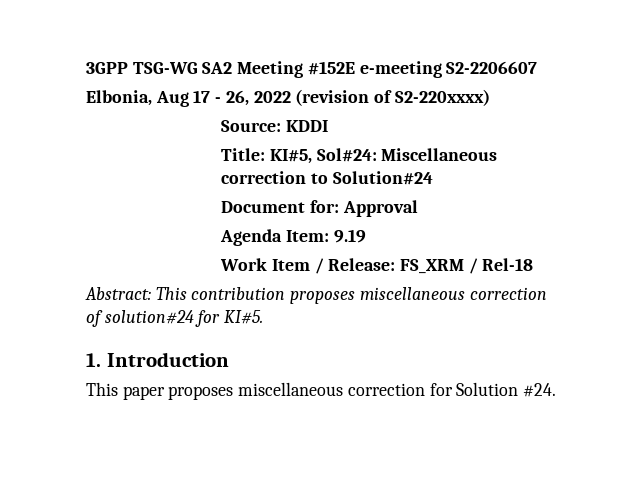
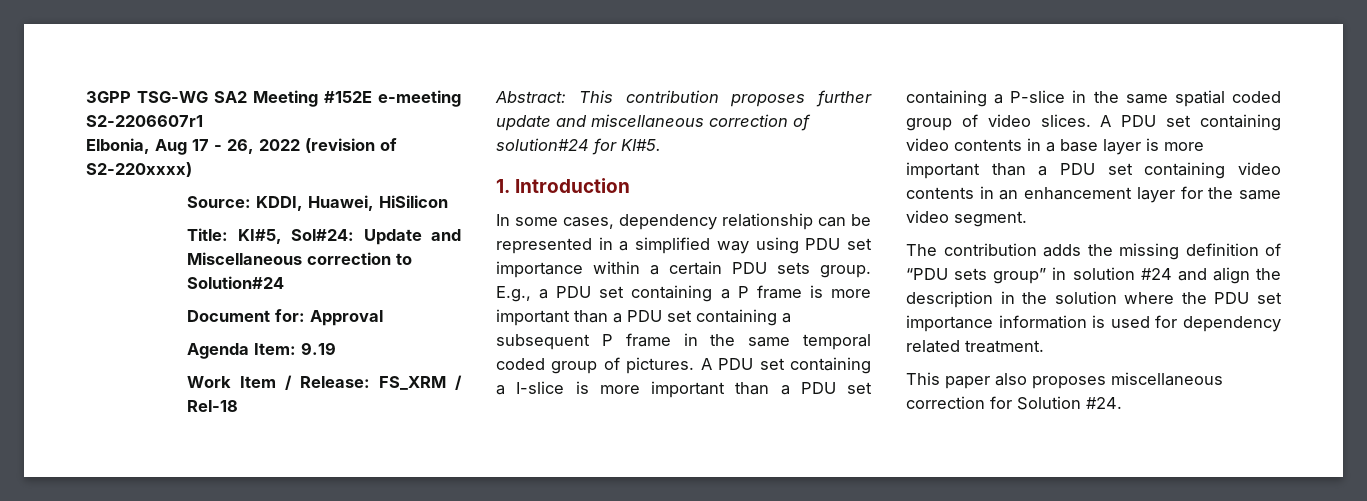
- 3GPP TSG-WG SA2 Meeting #152E e-meeting S2-2206607
+ 3GPP TSG-WG SA2 Meeting #152E e-meeting S2-2206607r1
- Source: KDDI
+ Source: KDDI, Huawei, HiSilicon
- Title: KI#5, Sol#24: Miscellaneous correction to Solution#24
+ Title: KI#5, Sol#24: Update and Miscellaneous correction to Solution#24
- Abstract: This contribution proposes miscellaneous correction of solution#24 for KI#5.
+ Abstract: This contribution proposes further update and miscellaneous correction of solution#24 for KI#5.
+ In some cases, dependency relationship can be represented in a simplified way using PDU set importance within a certain PDU sets group. E.g., a PDU set containing a P frame is more important than a PDU set containing a subsequent P frame in the same temporal coded group of pictures. A PDU set containing a I-slice is more important than a PDU set containing a P-slice in the same spatial coded group of video slices. A PDU set containing video contents in a base layer is more important than a PDU set containing video contents in an enhancement layer for the same video segment.
+ The contribution adds the missing definition of “PDU sets group” in solution #24 and align the description in the solution where the PDU set importance information is used for dependency related treatment.
- This paper proposes miscellaneous correction for Solution #24.
+ This paper also proposes miscellaneous correction for Solution #24.

